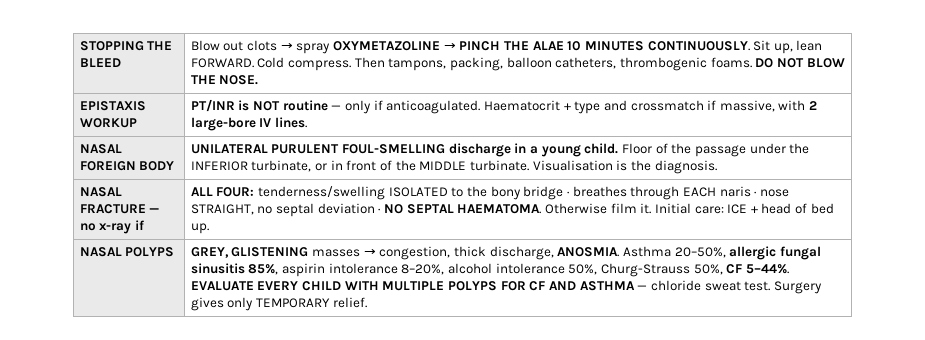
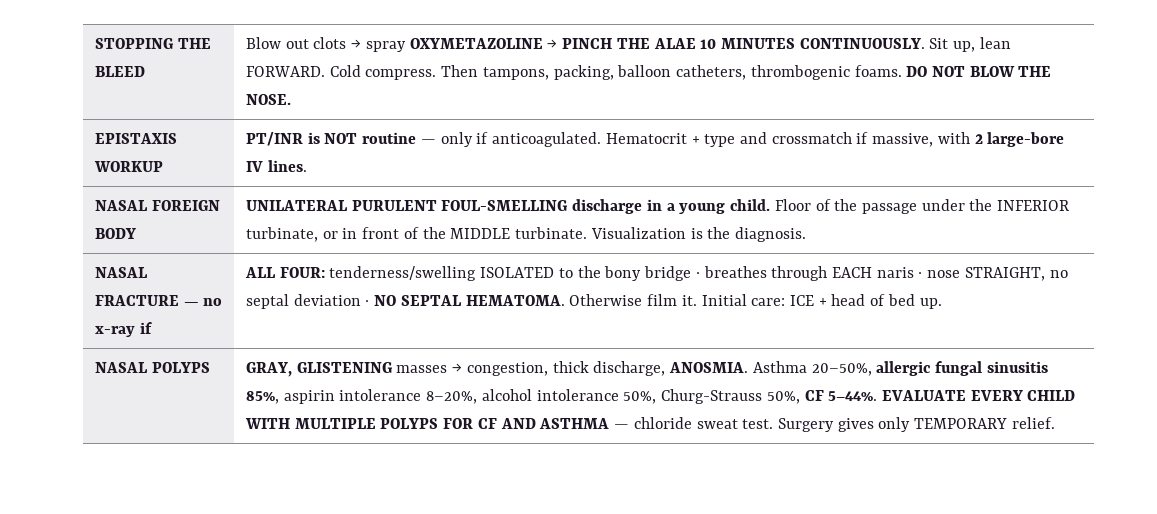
- EPISTAXIS WORKUP | PT/INR is NOT routine — only if anticoagulated. Haematocrit + type and crossmatch if massive, with 2 large-bore IV lines.
+ EPISTAXIS WORKUP | PT/INR is NOT routine — only if anticoagulated. Hematocrit + type and crossmatch if massive, with 2 large-bore IV lines.
- NASAL FOREIGN BODY | UNILATERAL PURULENT FOUL-SMELLING discharge in a young child. Floor of the passage under the INFERIOR turbinate, or in front of the MIDDLE turbinate. Visualisation is the diagnosis.
+ NASAL FOREIGN BODY | UNILATERAL PURULENT FOUL-SMELLING discharge in a young child. Floor of the passage under the INFERIOR turbinate, or in front of the MIDDLE turbinate. Visualization is the diagnosis.
- NASAL FRACTURE — no x-ray if | ALL FOUR: tenderness/swelling ISOLATED to the bony bridge · breathes through EACH naris · nose STRAIGHT, no septal deviation · NO SEPTAL HAEMATOMA. Otherwise film it. Initial care: ICE + head of bed up.
+ NASAL FRACTURE — no x-ray if | ALL FOUR: tenderness/swelling ISOLATED to the bony bridge · breathes through EACH naris · nose STRAIGHT, no septal deviation · NO SEPTAL HEMATOMA. Otherwise film it. Initial care: ICE + head of bed up.
- GREY, GLISTENING masses → congestion, thick discharge, ANOSMIA.
+ GRAY, GLISTENING masses → congestion, thick discharge, ANOSMIA.

